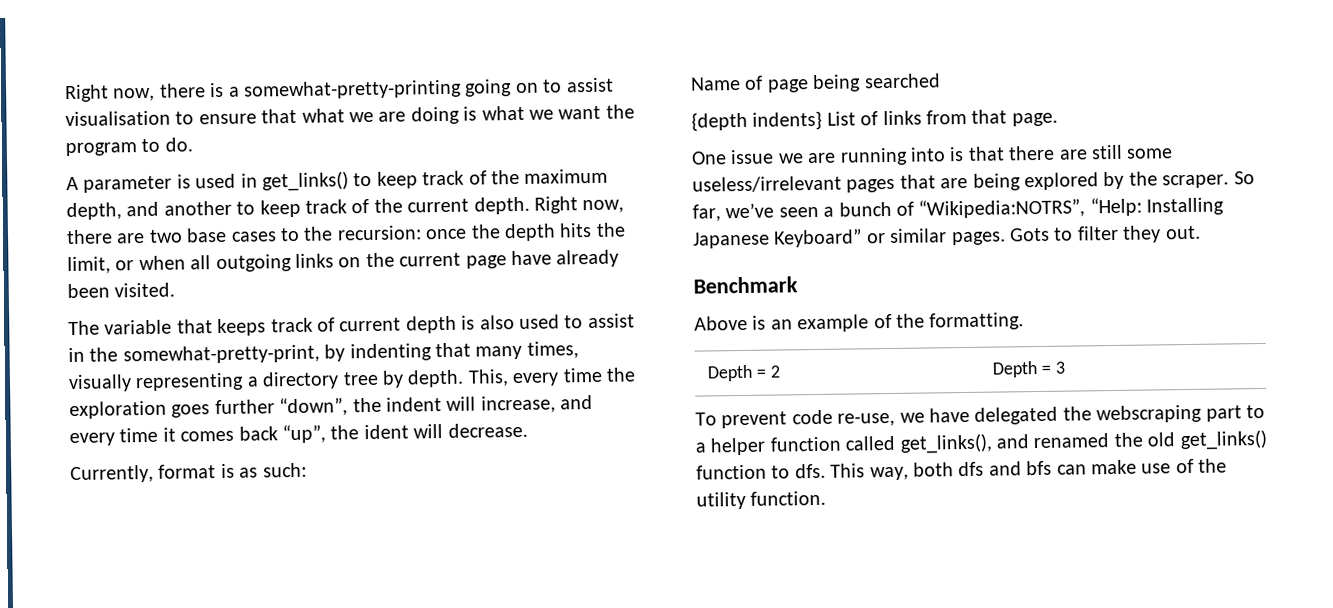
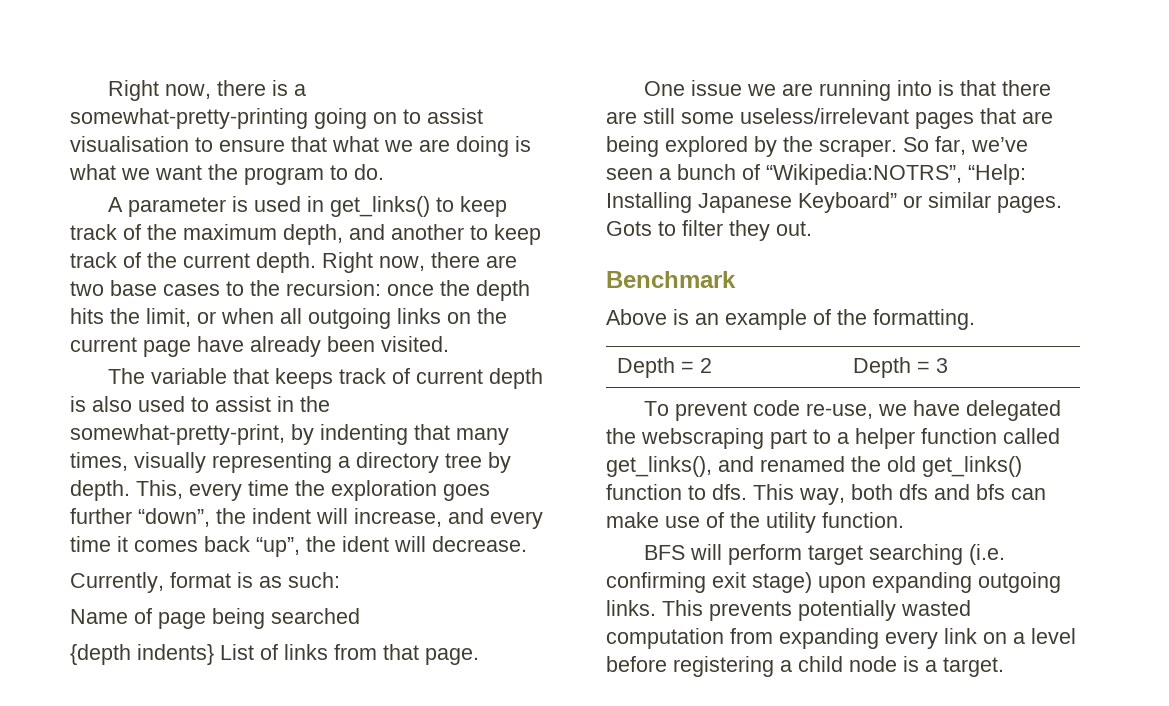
+ BFS will perform target searching (i.e. confirming exit stage) upon expanding outgoing links. This prevents potentially wasted computation from expanding every link on a level before registering a child node is a target.

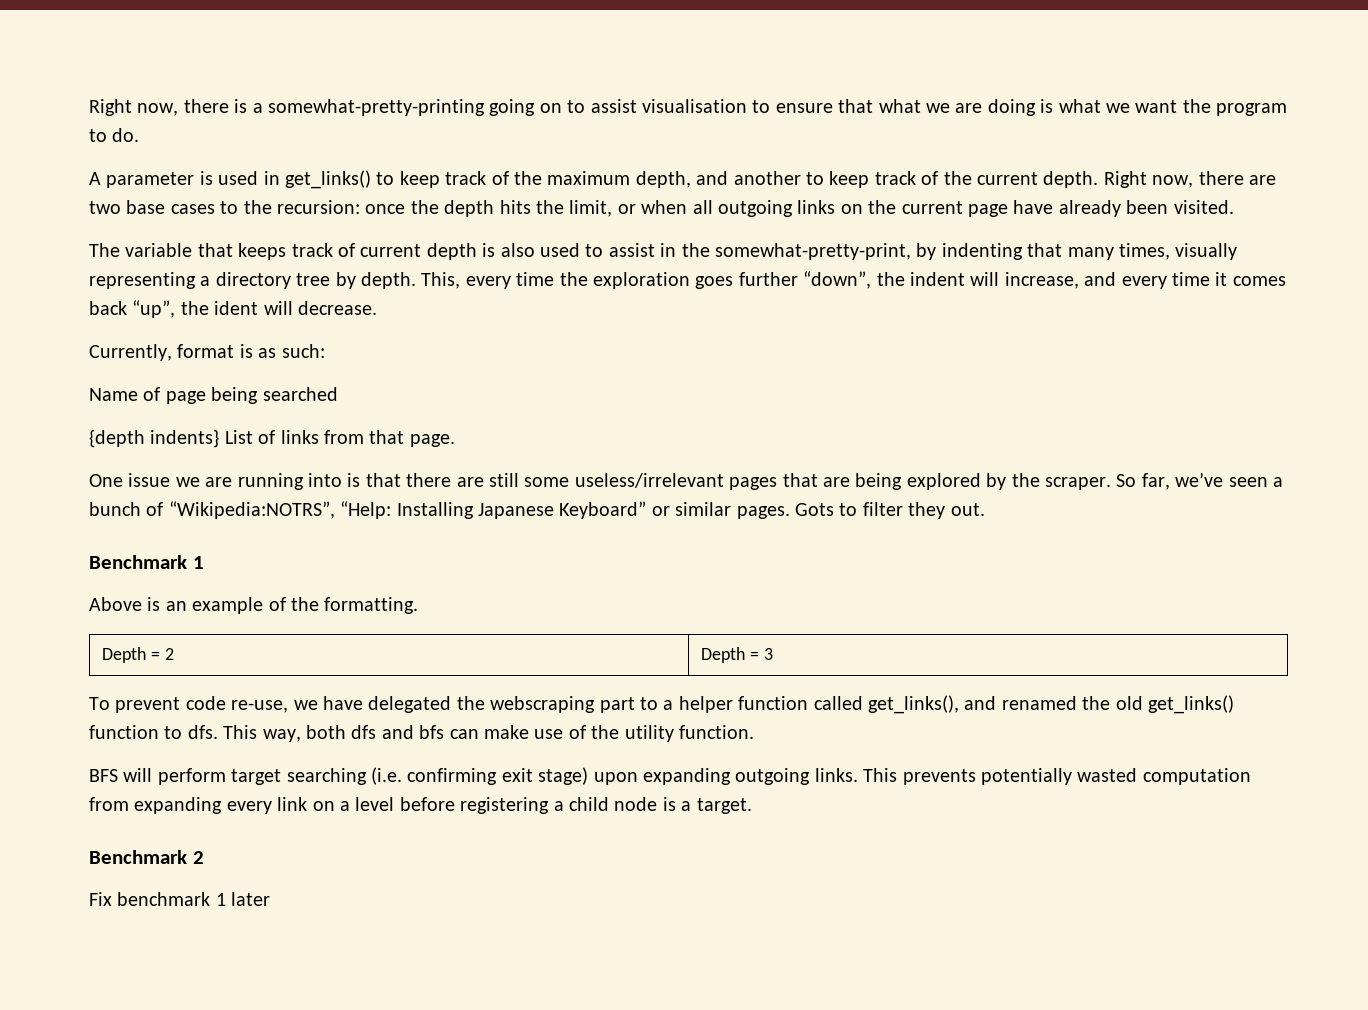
- Benchmark
+ Benchmark 1
+ Benchmark 2
+ Fix benchmark 1 later

